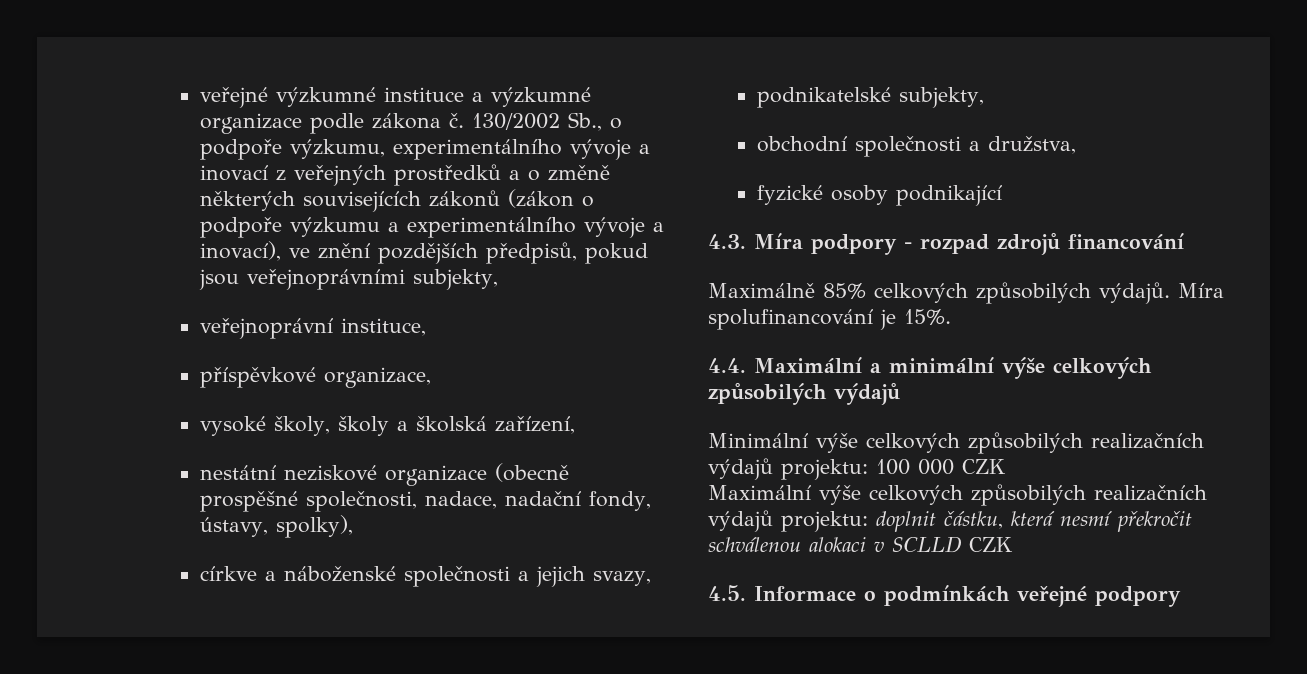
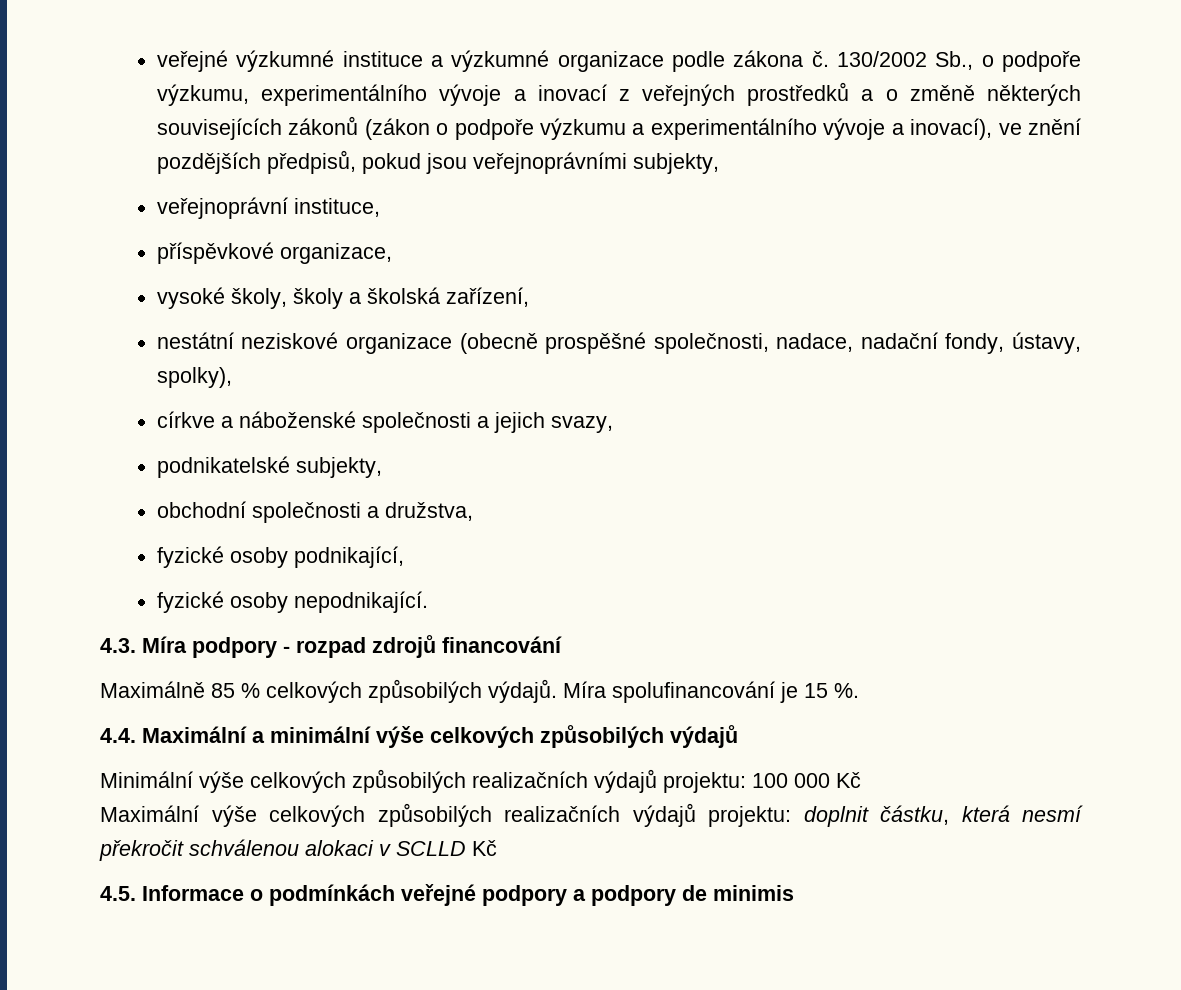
- fyzické osoby podnikající
+ fyzické osoby podnikající,
+ fyzické osoby nepodnikající.
- Maximálně 85% celkových způsobilých výdajů.
+ Maximálně 85 % celkových způsobilých výdajů.
- Míra spolufinancování je 15%.
+ Míra spolufinancování je 15 %.
- Minimální výše celkových způsobilých realizačních výdajů projektu: 100 000 CZK
+ Minimální výše celkových způsobilých realizačních výdajů projektu: 100 000 Kč
- Maximální výše celkových způsobilých realizačních výdajů projektu: doplnit částku, která nesmí překročit schválenou alokaci v SCLLD CZK
+ Maximální výše celkových způsobilých realizačních výdajů projektu: doplnit částku, která nesmí překročit schválenou alokaci v SCLLD Kč
- 4.5. Informace o podmínkách veřejné podpory
+ 4.5. Informace o podmínkách veřejné podpory a podpory de minimis

